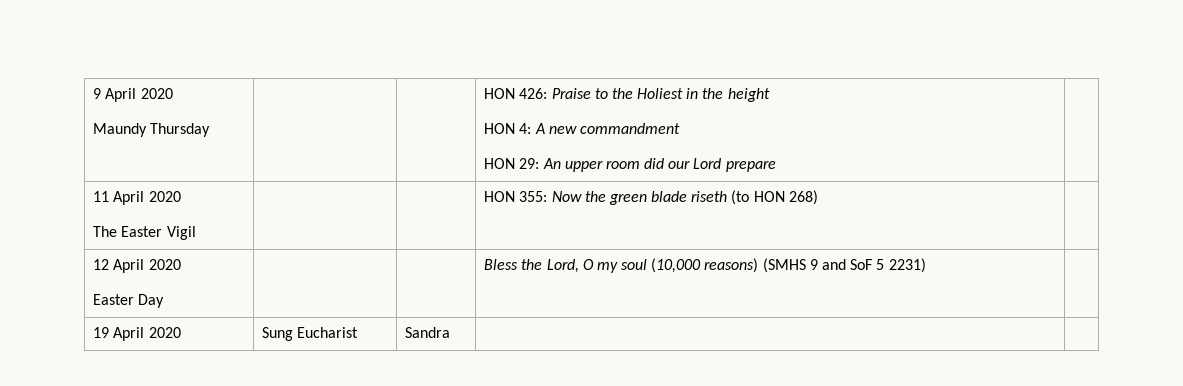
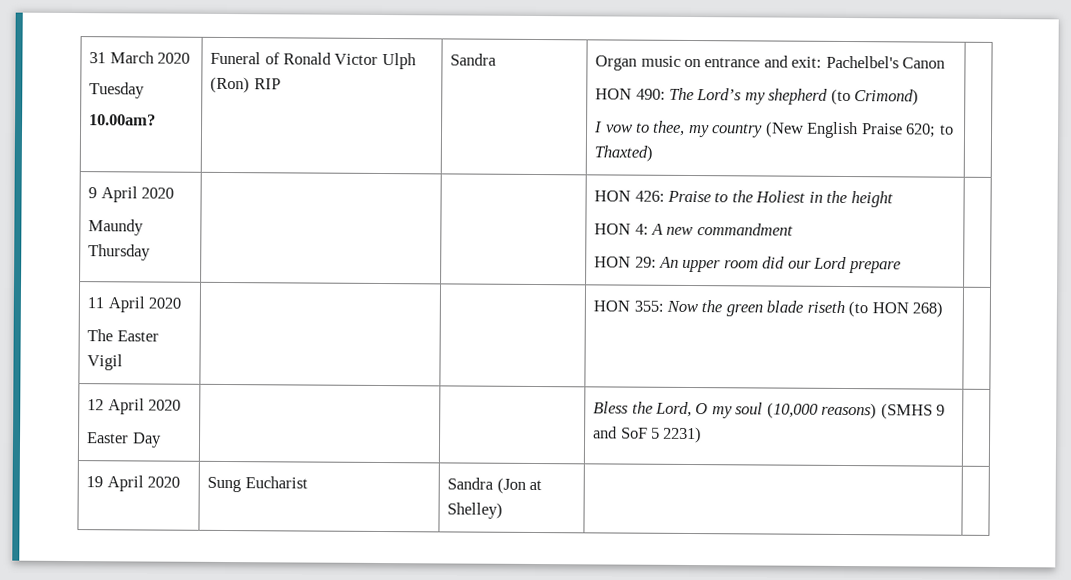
+ 31 March 2020
+ Tuesday
+ 10.00am? | Funeral of Ronald Victor Ulph (Ron) RIP | Sandra | Organ music on entrance and exit: Pachelbel's Canon
+ HON 490: The Lord’s my shepherd (to Crimond)
+ I vow to thee, my country (New English Praise 620; to Thaxted)
- 19 April 2020 | Sung Eucharist | Sandra | |
+ 19 April 2020 | Sung Eucharist | Sandra (Jon at Shelley) | |

